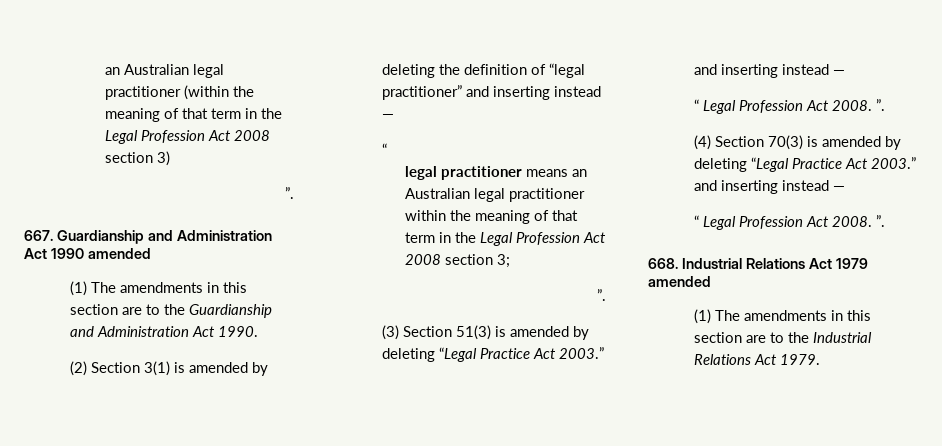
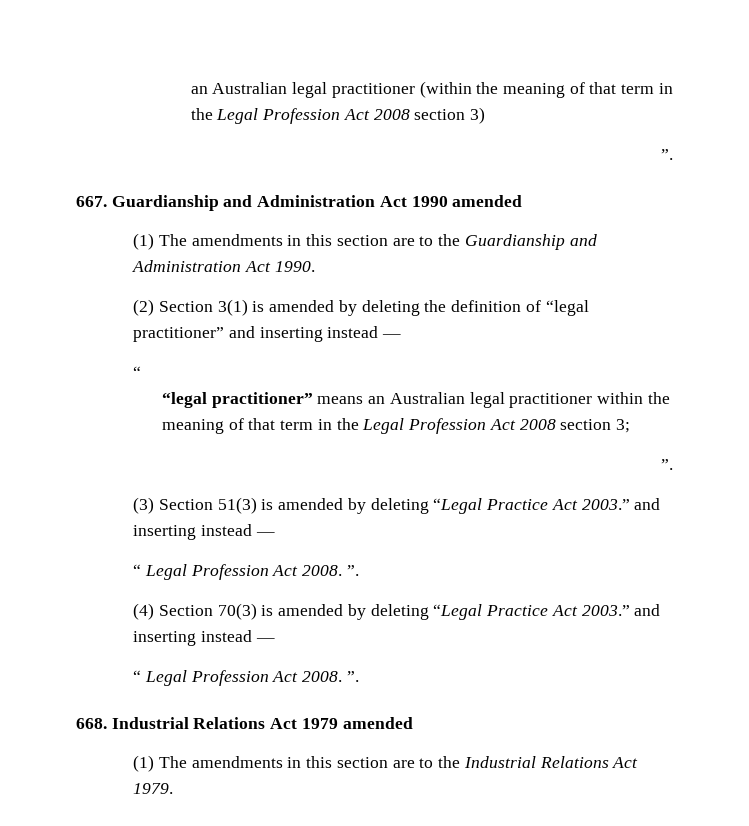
- legal practitioner means an Australian legal practitioner within the meaning of that term in the Legal Profession Act 2008 section 3;
+ “legal practitioner” means an Australian legal practitioner within the meaning of that term in the Legal Profession Act 2008 section 3;

